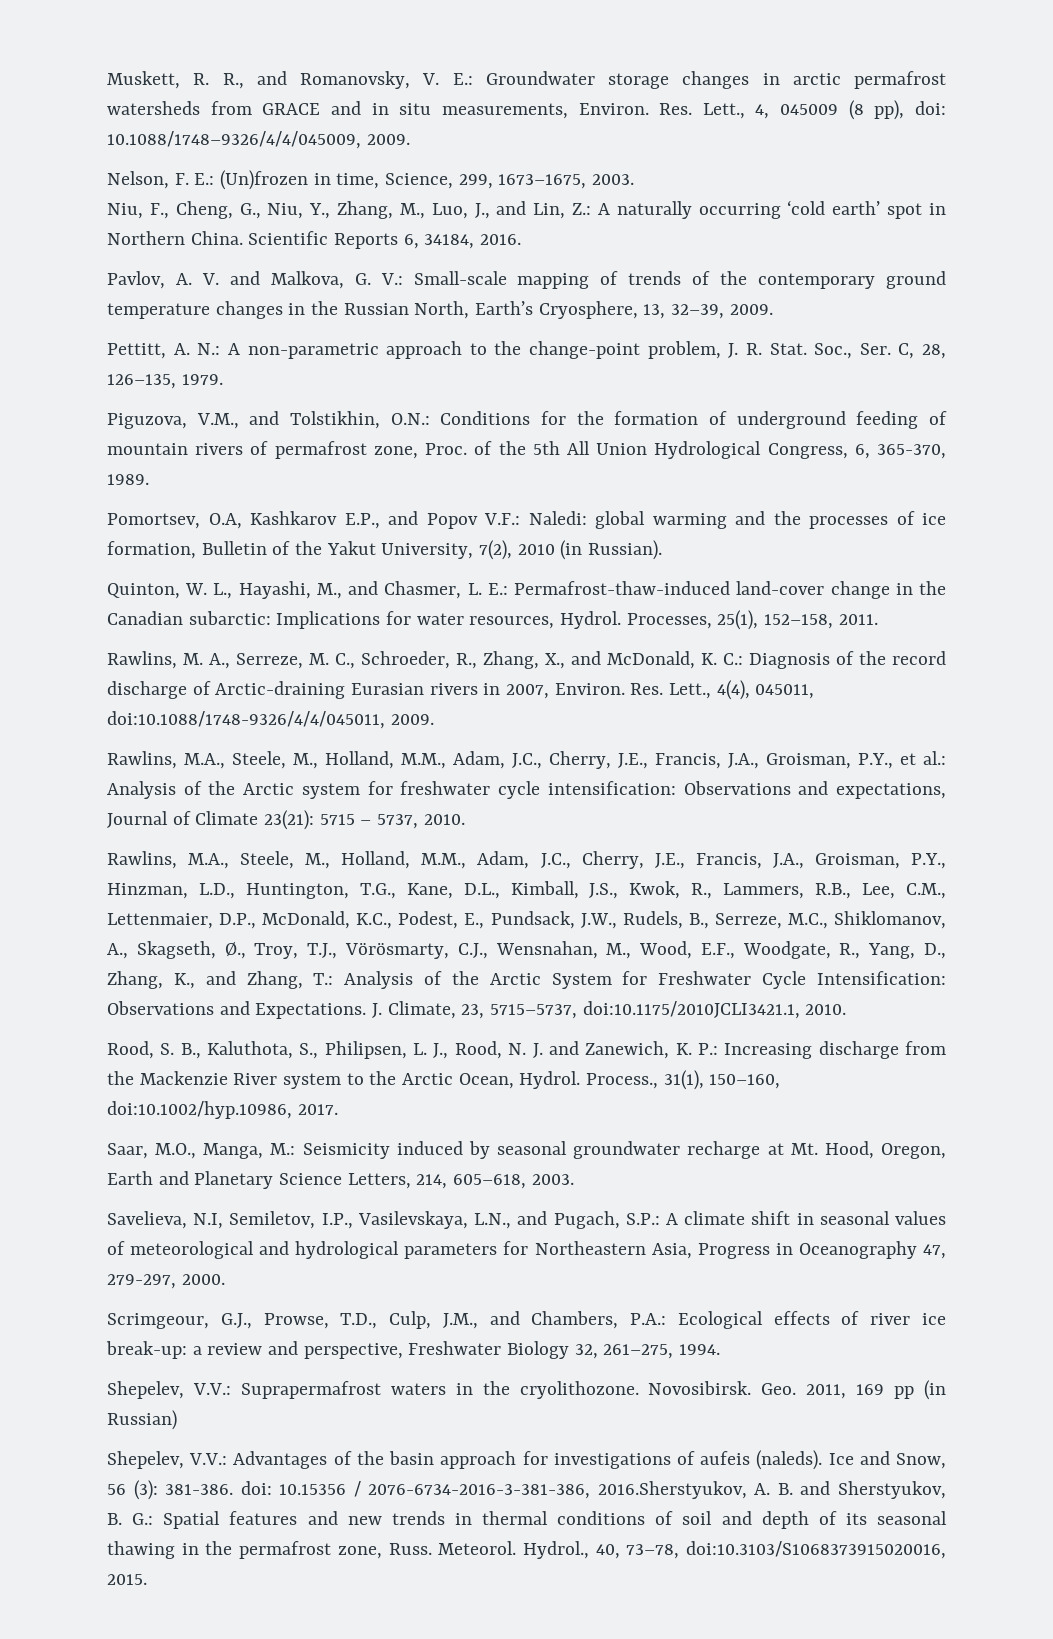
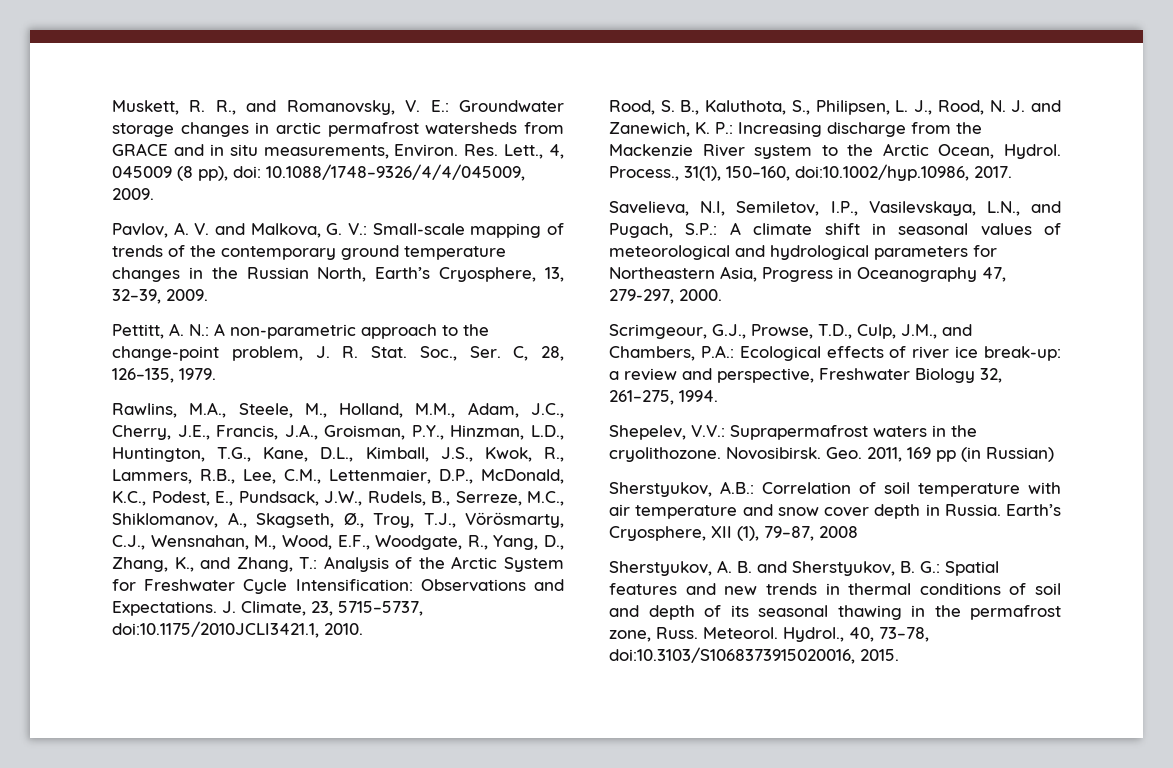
- Nelson, F. E.: (Un)frozen in time, Science, 299, 1673–1675, 2003.
- Niu, F., Cheng, G., Niu, Y., Zhang, M., Luo, J., and Lin, Z.: A naturally occurring ‘cold earth’ spot in Northern China. Scientific Reports 6, 34184, 2016.
- Piguzova, V.M., and Tolstikhin, O.N.: Conditions for the formation of underground feeding of mountain rivers of permafrost zone, Proc. of the 5th All Union Hydrological Congress, 6, 365-370, 1989.
- Pomortsev, O.A, Kashkarov E.P., and Popov V.F.: Naledi: global warming and the processes of ice formation, Bulletin of the Yakut University, 7(2), 2010 (in Russian).
- Quinton, W. L., Hayashi, M., and Chasmer, L. E.: Permafrost-thaw-induced land-cover change in the Canadian subarctic: Implications for water resources, Hydrol. Processes, 25(1), 152–158, 2011.
- Rawlins, M. A., Serreze, M. C., Schroeder, R., Zhang, X., and McDonald, K. C.: Diagnosis of the record discharge of Arctic-draining Eurasian rivers in 2007, Environ. Res. Lett., 4(4), 045011, doi:10.1088/1748-9326/4/4/045011, 2009.
- Rawlins, M.A., Steele, M., Holland, M.M., Adam, J.C., Cherry, J.E., Francis, J.A., Groisman, P.Y., et al.: Analysis of the Arctic system for freshwater cycle intensification: Observations and expectations, Journal of Climate 23(21): 5715 – 5737, 2010.
- Saar, M.O., Manga, M.: Seismicity induced by seasonal groundwater recharge at Mt. Hood, Oregon, Earth and Planetary Science Letters, 214, 605–618, 2003.
- Shepelev, V.V.: Advantages of the basin approach for investigations of aufeis (naleds). Ice and Snow, 56 (3): 381-386. doi: 10.15356 / 2076-6734-2016-3-381-386, 2016.Sherstyukov, A. B. and Sherstyukov, B. G.: Spatial features and new trends in thermal conditions of soil and depth of its seasonal thawing in the permafrost zone, Russ.
+ Sherstyukov, A.B.: Correlation of soil temperature with air temperature and snow cover depth in Russia. Earth’s Cryosphere, XII (1), 79–87, 2008
+ Sherstyukov, A. B. and Sherstyukov, B. G.: Spatial features and new trends in thermal conditions of soil and depth of its seasonal thawing in the permafrost zone, Russ.

